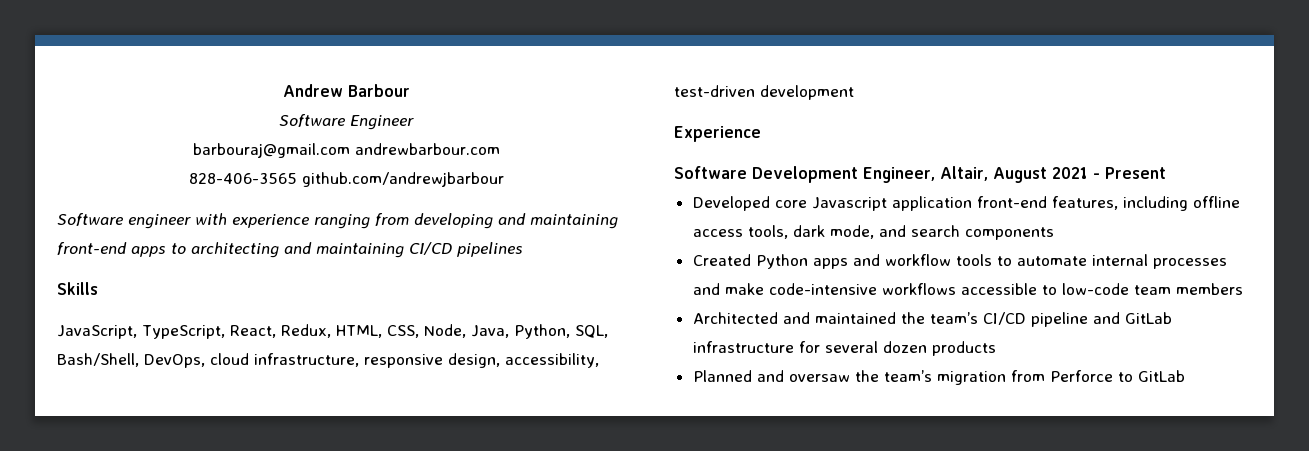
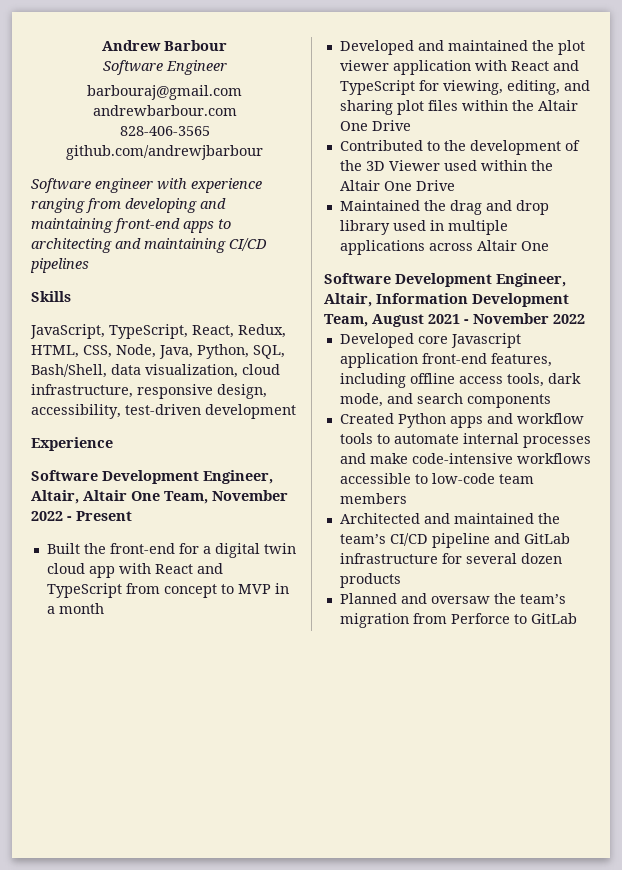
- JavaScript, TypeScript, React, Redux, HTML, CSS, Node, Java, Python, SQL, Bash/Shell, DevOps, cloud infrastructure, responsive design, accessibility, test-driven development
+ JavaScript, TypeScript, React, Redux, HTML, CSS, Node, Java, Python, SQL, Bash/Shell, data visualization, cloud infrastructure, responsive design, accessibility, test-driven development
- Software Development Engineer, Altair, August 2021 - Present
+ Software Development Engineer, Altair, Altair One Team, November 2022 - Present
+ Built the front-end for a digital twin cloud app with React and TypeScript from concept to MVP in a month
+ Developed and maintained the plot viewer application with React and TypeScript for viewing, editing, and sharing plot files within the Altair One Drive
+ Contributed to the development of the 3D Viewer used within the Altair One Drive
+ Maintained the drag and drop library used in multiple applications across Altair One
+ Software Development Engineer, Altair, Information Development Team, August 2021 - November 2022

